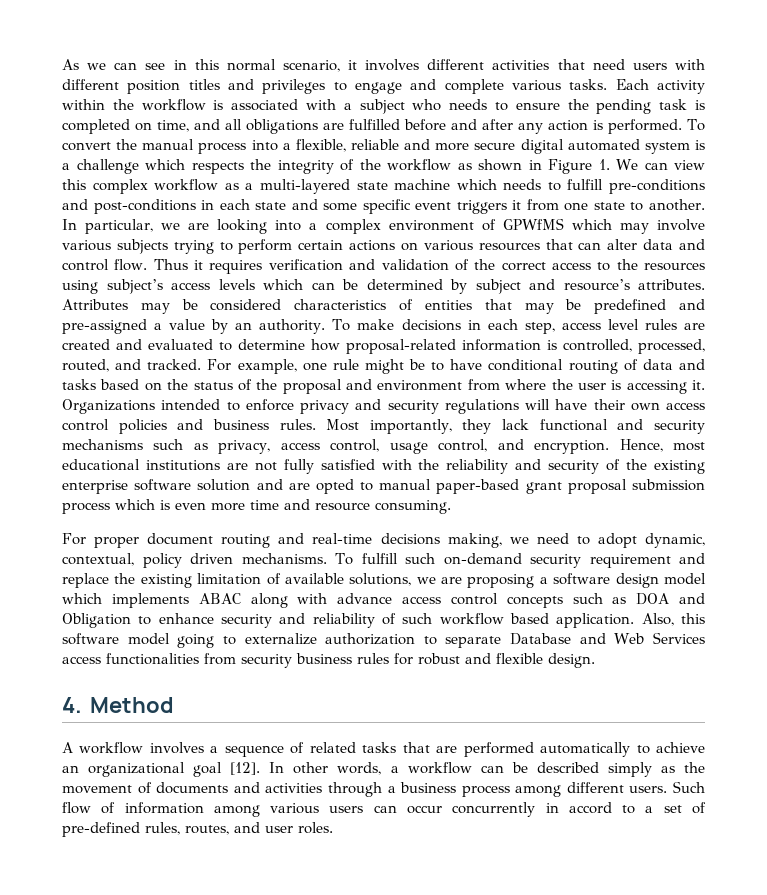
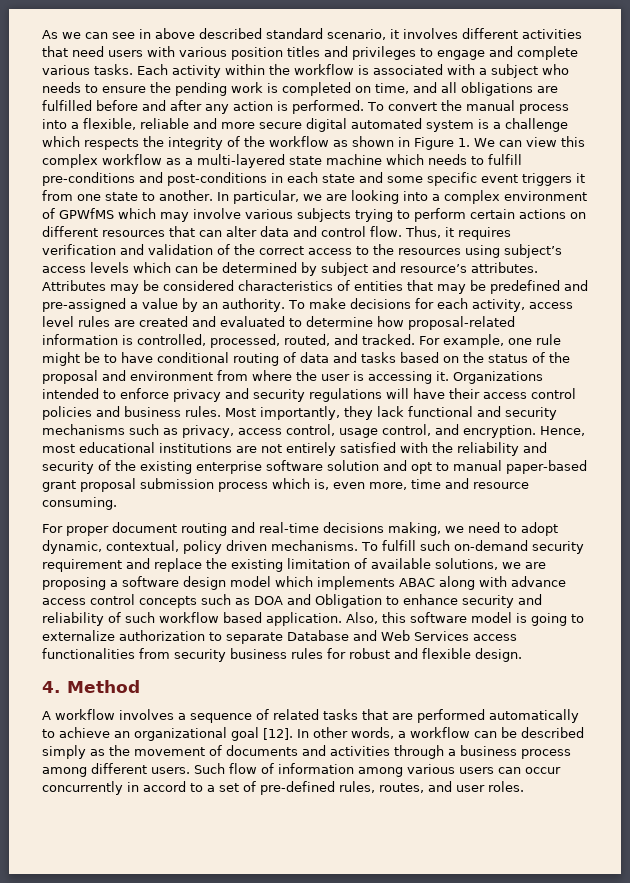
- As we can see in this normal scenario, it involves different activities that need users with different position titles and privileges to engage and complete various tasks.
+ As we can see in above described standard scenario, it involves different activities that need users with various position titles and privileges to engage and complete various tasks.
- Each activity within the workflow is associated with a subject who needs to ensure the pending task is completed on time, and all obligations are fulfilled before and after any action is performed.
+ Each activity within the workflow is associated with a subject who needs to ensure the pending work is completed on time, and all obligations are fulfilled before and after any action is performed.
- In particular, we are looking into a complex environment of GPWfMS which may involve various subjects trying to perform certain actions on various resources that can alter data and control flow.
+ In particular, we are looking into a complex environment of GPWfMS which may involve various subjects trying to perform certain actions on different resources that can alter data and control flow.
- Thus it requires verification and validation of the correct access to the resources using subject’s access levels which can be determined by subject and resource’s attributes.
+ Thus, it requires verification and validation of the correct access to the resources using subject’s access levels which can be determined by subject and resource’s attributes.
- To make decisions in each step, access level rules are created and evaluated to determine how proposal-related information is controlled, processed, routed, and tracked.
+ To make decisions for each activity, access level rules are created and evaluated to determine how proposal-related information is controlled, processed, routed, and tracked.
- Organizations intended to enforce privacy and security regulations will have their own access control policies and business rules.
+ Organizations intended to enforce privacy and security regulations will have their access control policies and business rules.
- Hence, most educational institutions are not fully satisfied with the reliability and security of the existing enterprise software solution and are opted to manual paper-based grant proposal submission process which is even more time and resource consuming.
+ Hence, most educational institutions are not entirely satisfied with the reliability and security of the existing enterprise software solution and opt to manual paper-based grant proposal submission process which is, even more, time and resource consuming.
- Also, this software model going to externalize authorization to separate Database and Web Services access functionalities from security business rules for robust and flexible design.
+ Also, this software model is going to externalize authorization to separate Database and Web Services access functionalities from security business rules for robust and flexible design.

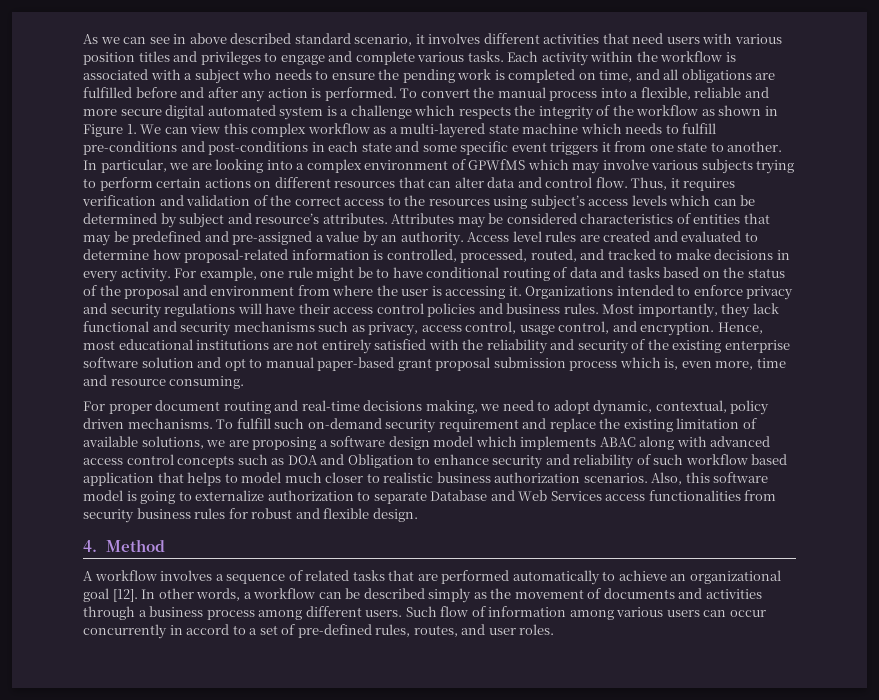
- To make decisions for each activity, access level rules are created and evaluated to determine how proposal-related information is controlled, processed, routed, and tracked.
+ Access level rules are created and evaluated to determine how proposal-related information is controlled, processed, routed, and tracked to make decisions in every activity.
- To fulfill such on-demand security requirement and replace the existing limitation of available solutions, we are proposing a software design model which implements ABAC along with advance access control concepts such as DOA and Obligation to enhance security and reliability of such workflow based application.
+ To fulfill such on-demand security requirement and replace the existing limitation of available solutions, we are proposing a software design model which implements ABAC along with advanced access control concepts such as DOA and Obligation to enhance security and reliability of such workflow based application that helps to model much closer to realistic business authorization scenarios.

